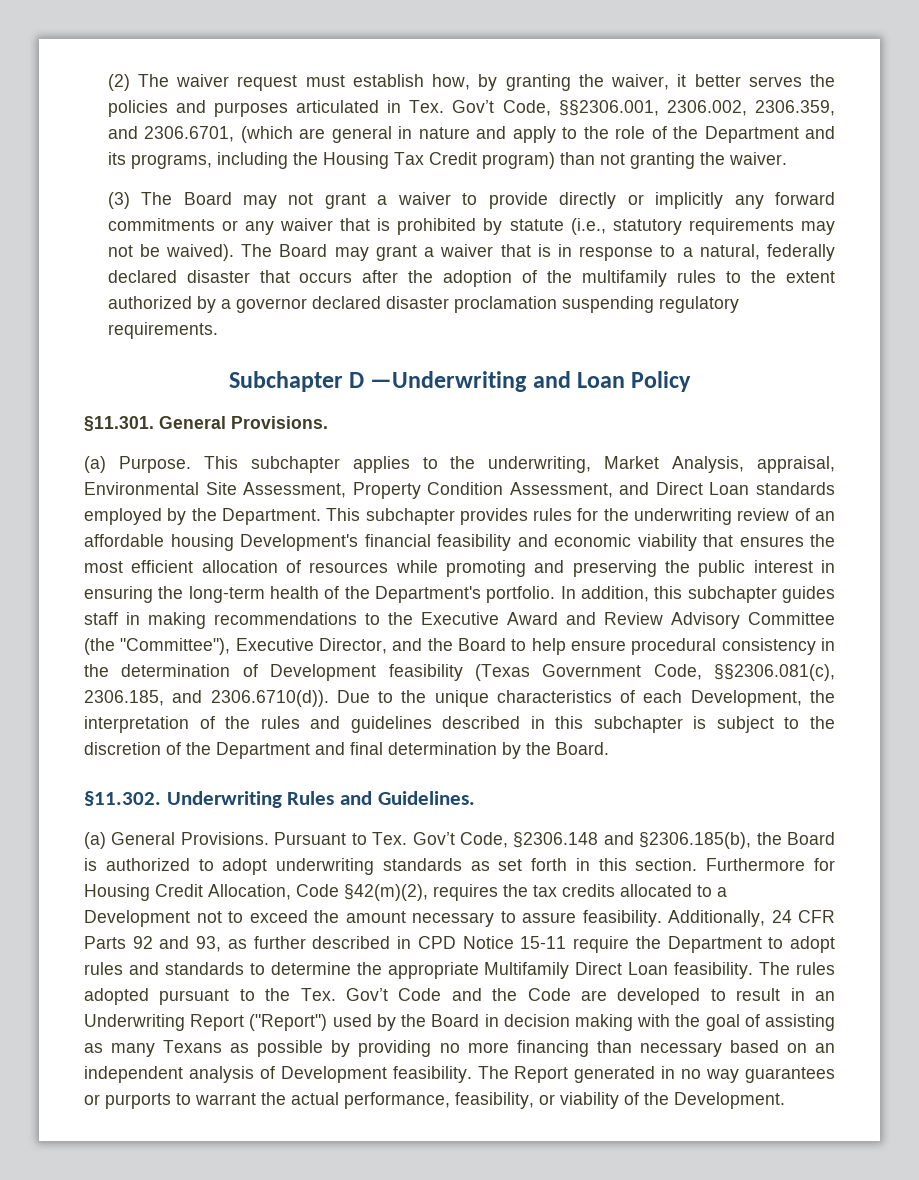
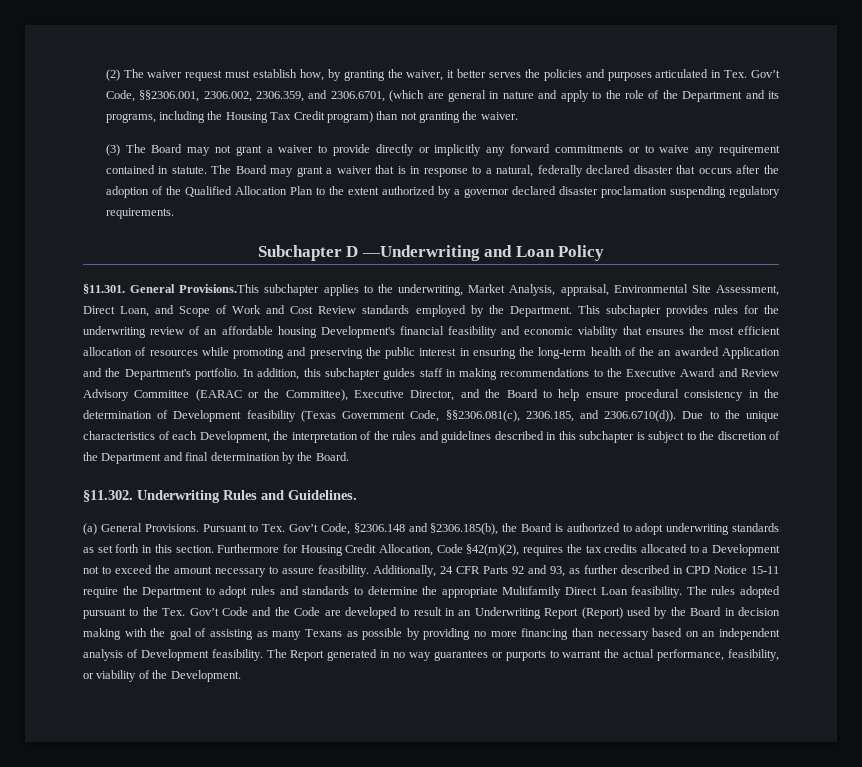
- (3) The Board may not grant a waiver to provide directly or implicitly any forward commitments or any waiver that is prohibited by statute (i.e., statutory requirements may not be waived).
+ (3) The Board may not grant a waiver to provide directly or implicitly any forward commitments or to waive any requirement contained in statute.
- The Board may grant a waiver that is in response to a natural, federally declared disaster that occurs after the adoption of the multifamily rules to the extent authorized by a governor declared disaster proclamation suspending regulatory requirements.
+ The Board may grant a waiver that is in response to a natural, federally declared disaster that occurs after the adoption of the Qualified Allocation Plan to the extent authorized by a governor declared disaster proclamation suspending regulatory requirements.
- §11.301. General Provisions.
- (a) Purpose. This subchapter applies to the underwriting, Market Analysis, appraisal, Environmental Site Assessment, Property Condition Assessment, and Direct Loan standards employed by the Department.
+ §11.301. General Provisions.This subchapter applies to the underwriting, Market Analysis, appraisal, Environmental Site Assessment, Direct Loan, and Scope of Work and Cost Review standards employed by the Department.
- This subchapter provides rules for the underwriting review of an affordable housing Development's financial feasibility and economic viability that ensures the most efficient allocation of resources while promoting and preserving the public interest in ensuring the long-term health of the Department's portfolio.
+ This subchapter provides rules for the underwriting review of an affordable housing Development's financial feasibility and economic viability that ensures the most efficient allocation of resources while promoting and preserving the public interest in ensuring the long-term health of the an awarded Application and the Department's portfolio.
- In addition, this subchapter guides staff in making recommendations to the Executive Award and Review Advisory Committee (the "Committee"), Executive Director, and the Board to help ensure procedural consistency in the determination of Development feasibility (Texas Government Code, §§2306.081(c), 2306.185, and 2306.6710(d)). Due to the unique characteristics of each Development, the interpretation of the rules and guidelines described in this subchapter is subject to the discretion of the Department and final determination by the Board.
+ In addition, this subchapter guides staff in making recommendations to the Executive Award and Review Advisory Committee (EARAC or the Committee), Executive Director, and the Board to help ensure procedural consistency in the determination of Development feasibility (Texas Government Code, §§2306.081(c), 2306.185, and 2306.6710(d)). Due to the unique characteristics of each Development, the interpretation of the rules and guidelines described in this subchapter is subject to the discretion of the Department and final determination by the Board.
- The rules adopted pursuant to the Tex. Gov’t Code and the Code are developed to result in an Underwriting Report ("Report") used by the Board in decision making with the goal of assisting as many Texans as possible by providing no more financing than necessary based on an independent analysis of Development feasibility.
+ The rules adopted pursuant to the Tex. Gov’t Code and the Code are developed to result in an Underwriting Report (Report) used by the Board in decision making with the goal of assisting as many Texans as possible by providing no more financing than necessary based on an independent analysis of Development feasibility.

